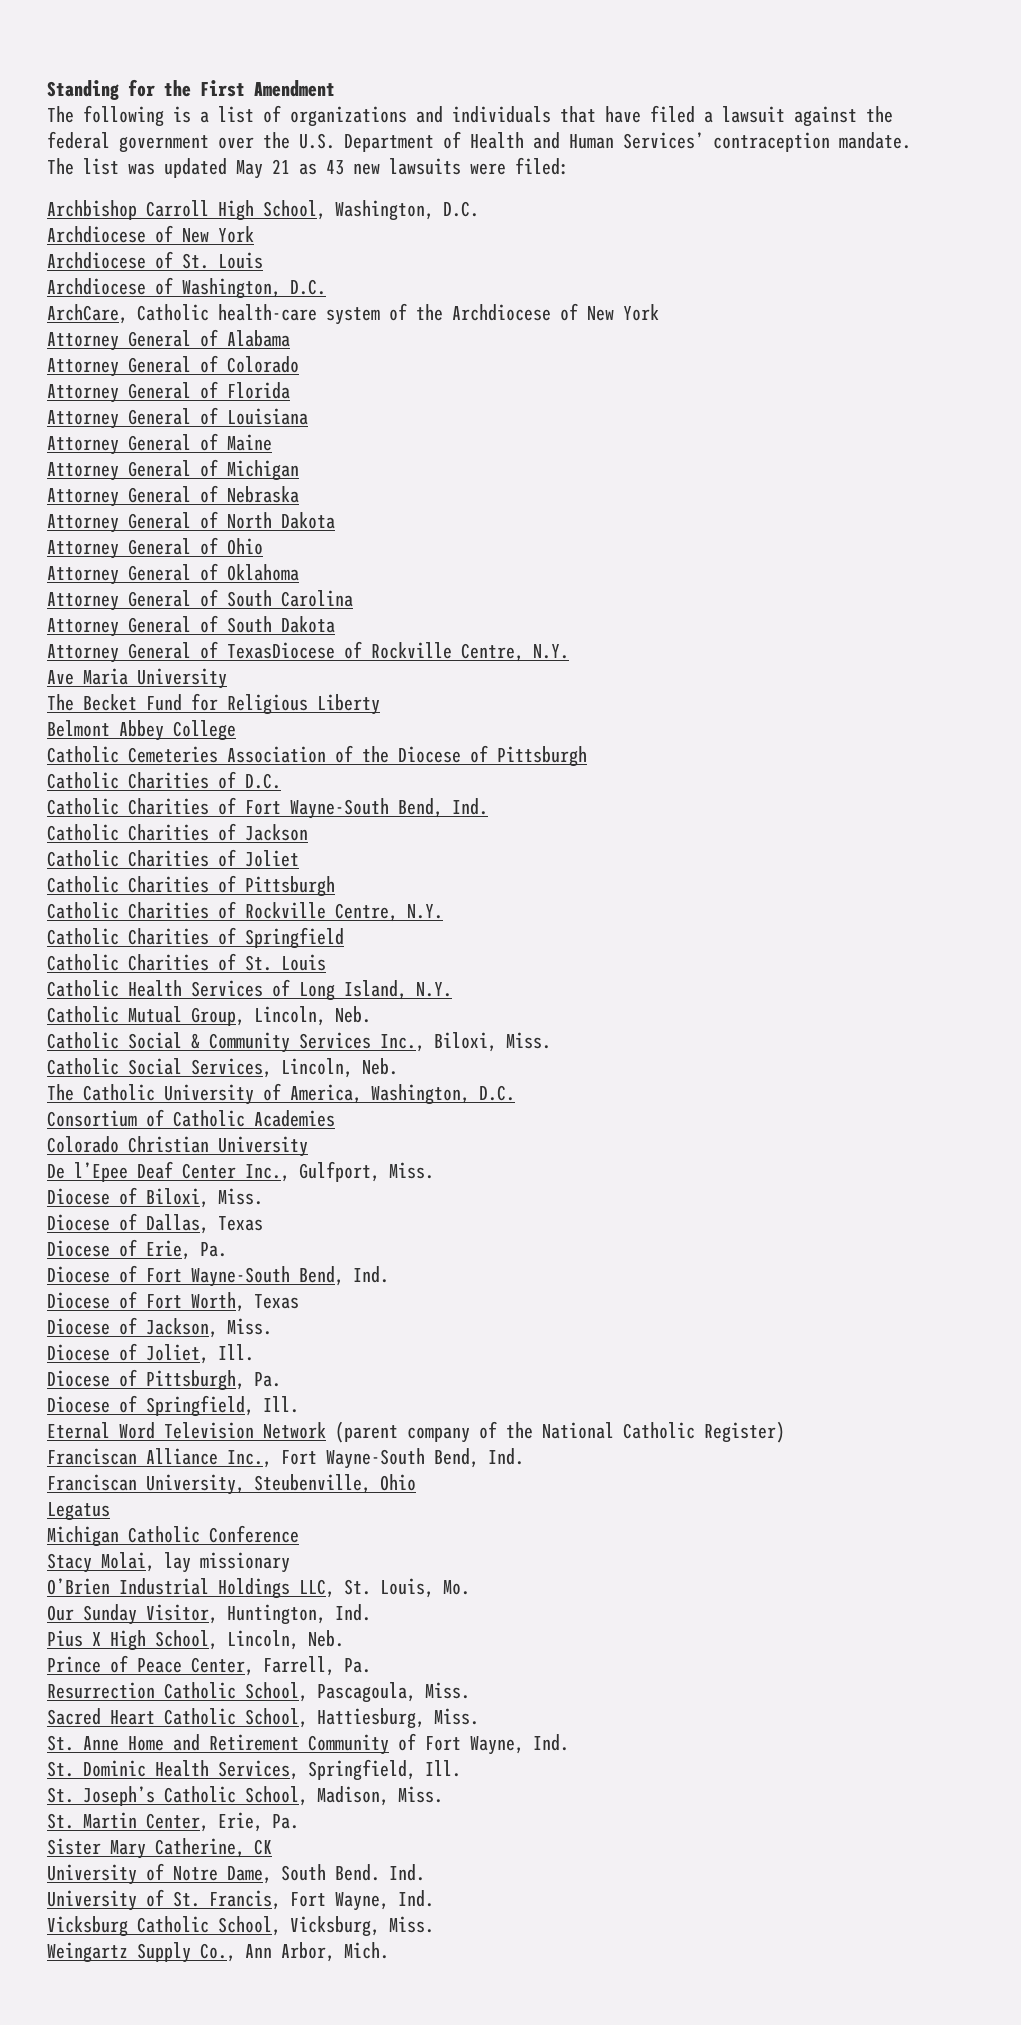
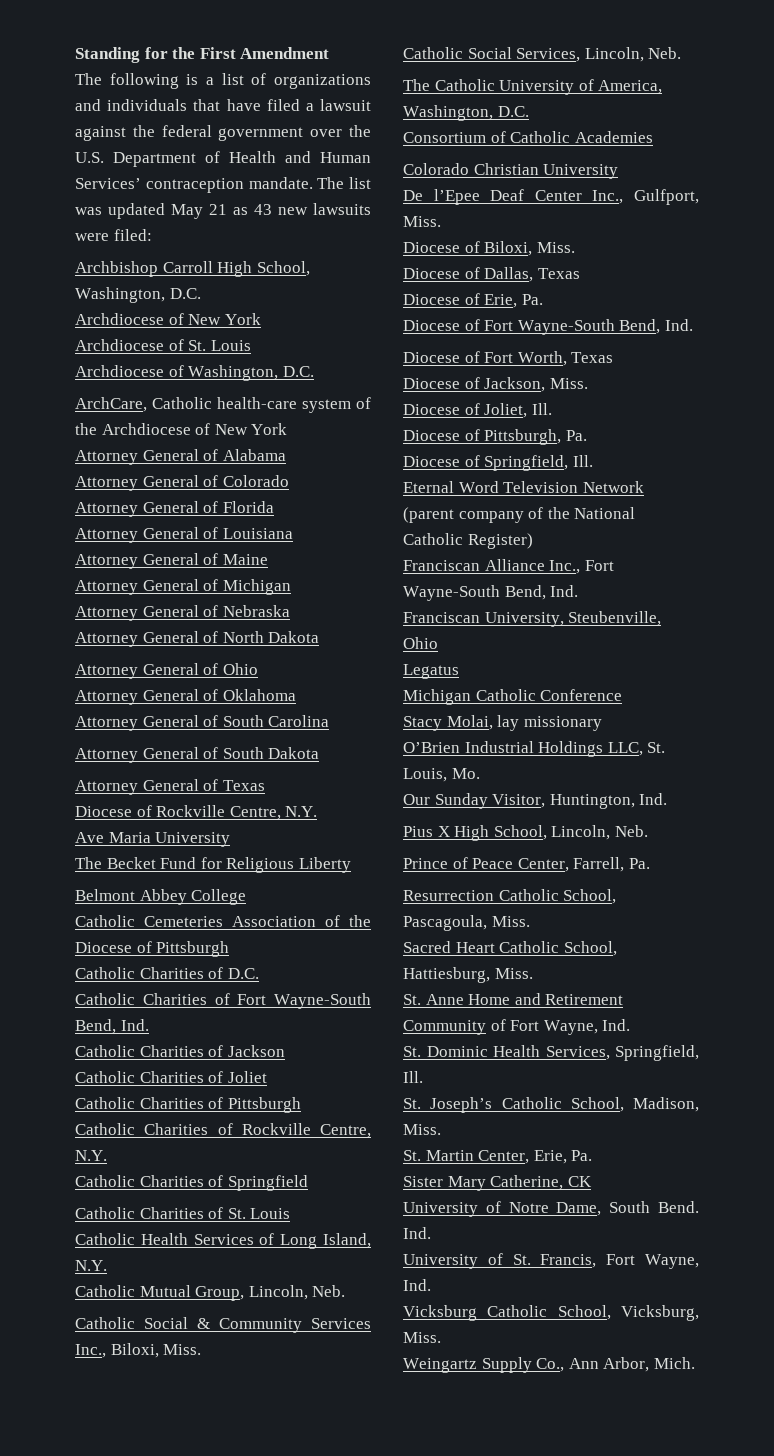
- Attorney General of TexasDiocese of Rockville Centre, N.Y.
+ Attorney General of Texas
+ Diocese of Rockville Centre, N.Y.

